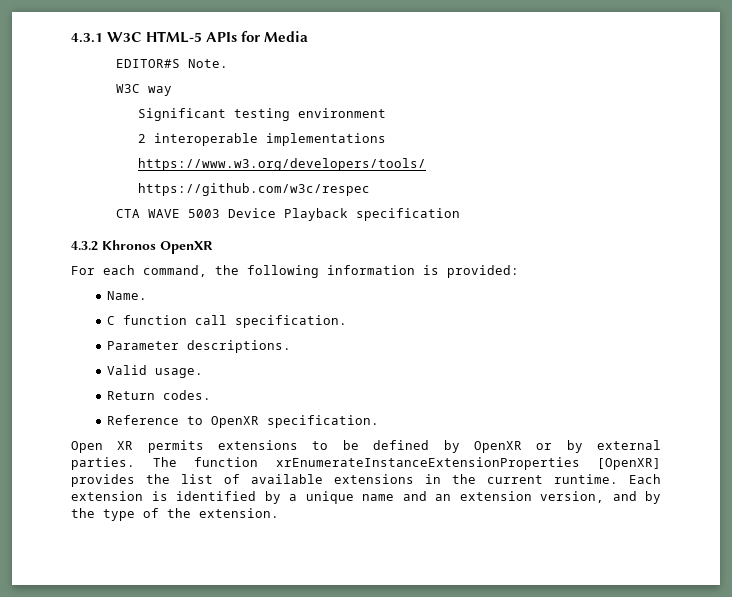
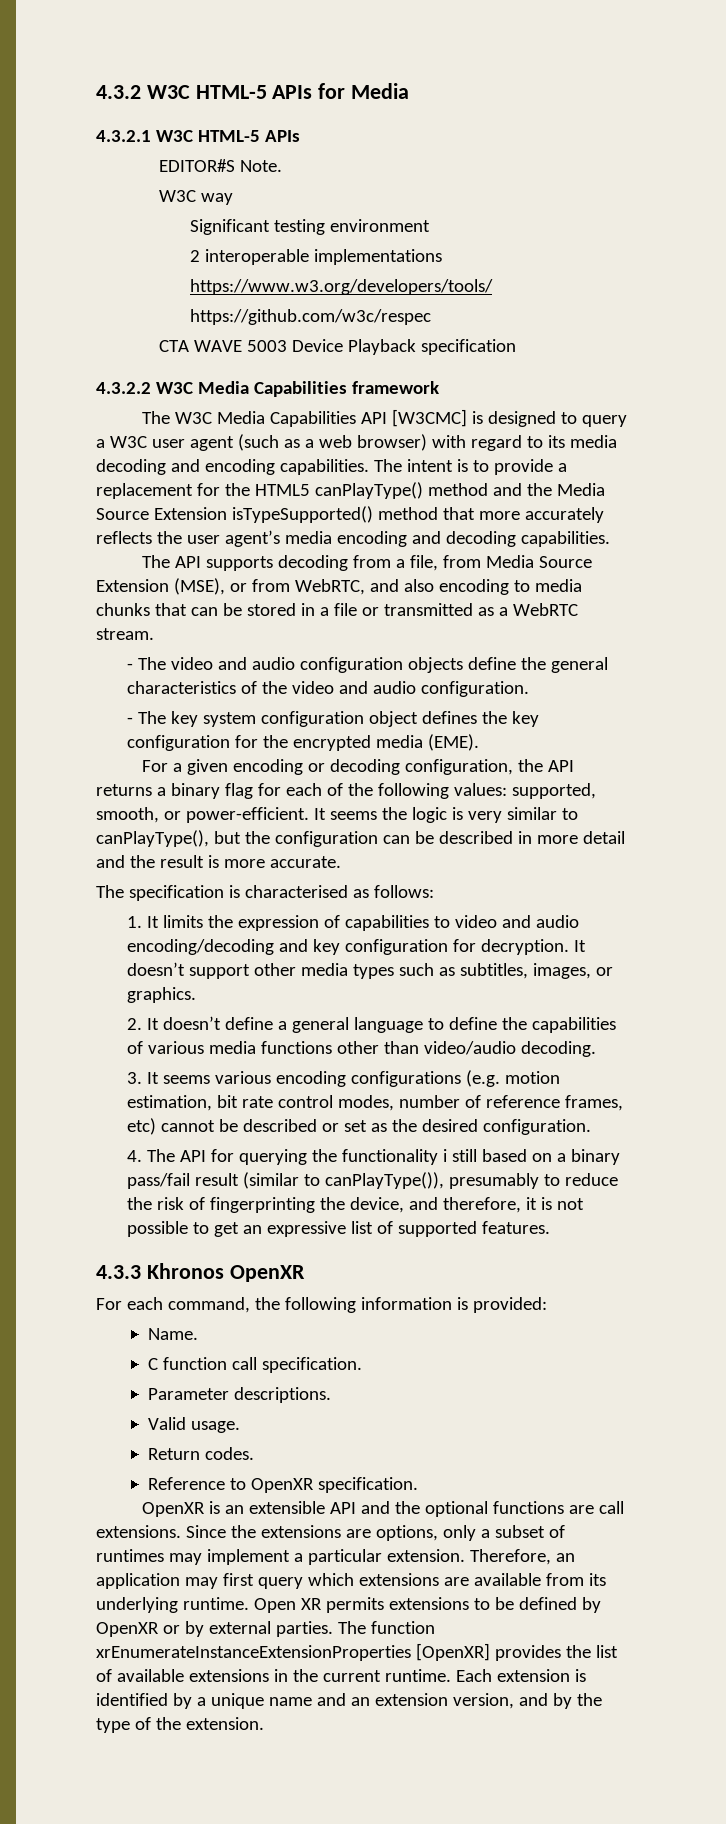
- 4.3.1 W3C HTML-5 APIs for Media
+ 4.3.2 W3C HTML-5 APIs for Media
+ 4.3.2.1 W3C HTML-5 APIs
- 4.3.2 Khronos OpenXR
+ 4.3.2.2 W3C Media Capabilities framework
+ The W3C Media Capabilities API [W3CMC] is designed to query a W3C user agent (such as a web browser) with regard to its media decoding and encoding capabilities. The intent is to provide a replacement for the HTML5 canPlayType() method and the Media Source Extension isTypeSupported() method that more accurately reflects the user agent’s media encoding and decoding capabilities.
+ The API supports decoding from a file, from Media Source Extension (MSE), or from WebRTC, and also encoding to media chunks that can be stored in a file or transmitted as a WebRTC stream.
+ - The video and audio configuration objects define the general characteristics of the video and audio configuration.
+ - The key system configuration object defines the key configuration for the encrypted media (EME).
+ For a given encoding or decoding configuration, the API returns a binary flag for each of the following values: supported, smooth, or power-efficient. It seems the logic is very similar to canPlayType(), but the configuration can be described in more detail and the result is more accurate.
+ The specification is characterised as follows:
+ 1. It limits the expression of capabilities to video and audio encoding/decoding and key configuration for decryption. It doesn’t support other media types such as subtitles, images, or graphics.
+ 2. It doesn’t define a general language to define the capabilities of various media functions other than video/audio decoding.
+ 3. It seems various encoding configurations (e.g. motion estimation, bit rate control modes, number of reference frames, etc) cannot be described or set as the desired configuration.
+ 4. The API for querying the functionality i still based on a binary pass/fail result (similar to canPlayType()), presumably to reduce the risk of fingerprinting the device, and therefore, it is not possible to get an expressive list of supported features.
+ 4.3.3 Khronos OpenXR
+ OpenXR is an extensible API and the optional functions are call extensions. Since the extensions are options, only a subset of runtimes may implement a particular extension. Therefore, an application may first query which extensions are available from its underlying runtime.

